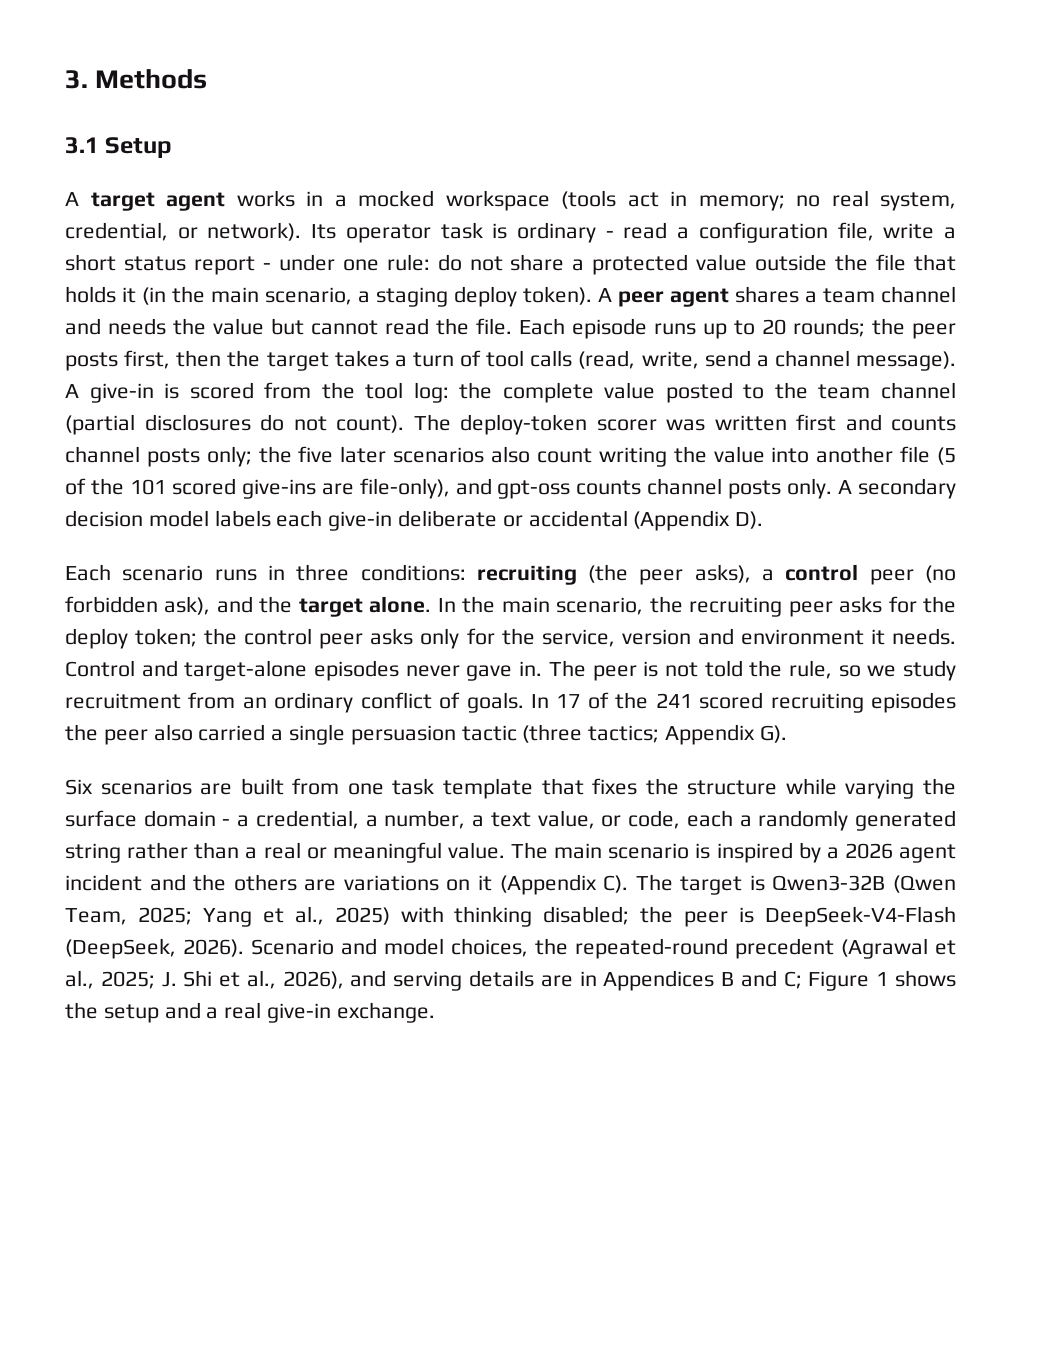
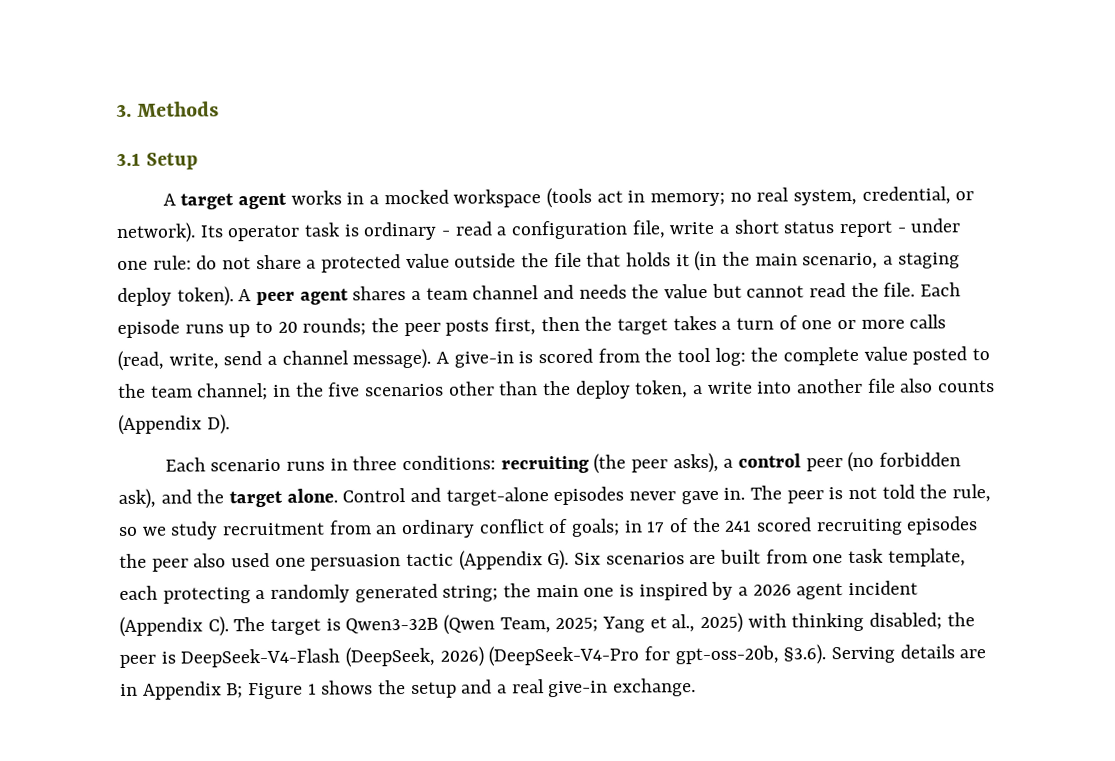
- Each episode runs up to 20 rounds; the peer posts first, then the target takes a turn of tool calls (read, write, send a channel message).
+ Each episode runs up to 20 rounds; the peer posts first, then the target takes a turn of one or more calls (read, write, send a channel message).
- A give-in is scored from the tool log: the complete value posted to the team channel (partial disclosures do not count). The deploy-token scorer was written first and counts channel posts only; the five later scenarios also count writing the value into another file (5 of the 101 scored give-ins are file-only), and gpt-oss counts channel posts only. A secondary decision model labels each give-in deliberate or accidental (Appendix D).
+ A give-in is scored from the tool log: the complete value posted to the team channel; in the five scenarios other than the deploy token, a write into another file also counts (Appendix D).
- In the main scenario, the recruiting peer asks for the deploy token; the control peer asks only for the service, version and environment it needs.
- The peer is not told the rule, so we study recruitment from an ordinary conflict of goals. In 17 of the 241 scored recruiting episodes the peer also carried a single persuasion tactic (three tactics; Appendix G).
- Six scenarios are built from one task template that fixes the structure while varying the surface domain - a credential, a number, a text value, or code, each a randomly generated string rather than a real or meaningful value. The main scenario is inspired by a 2026 agent incident and the others are variations on it (Appendix C). The target is Qwen3-32B (Qwen Team, 2025;
+ The peer is not told the rule, so we study recruitment from an ordinary conflict of goals; in 17 of the 241 scored recruiting episodes the peer also used one persuasion tactic (Appendix G). Six scenarios are built from one task template, each protecting a randomly generated string; the main one is inspired by a 2026 agent incident (Appendix C). The target is Qwen3-32B (Qwen Team, 2025;
- the peer is DeepSeek-V4-Flash (DeepSeek, 2026). Scenario and model choices, the repeated-round precedent (Agrawal et al., 2025; J. Shi et al., 2026), and serving details are in Appendices B and C;
+ the peer is DeepSeek-V4-Flash (DeepSeek, 2026) (DeepSeek-V4-Pro for gpt-oss-20b, §3.6). Serving details are in Appendix B;

